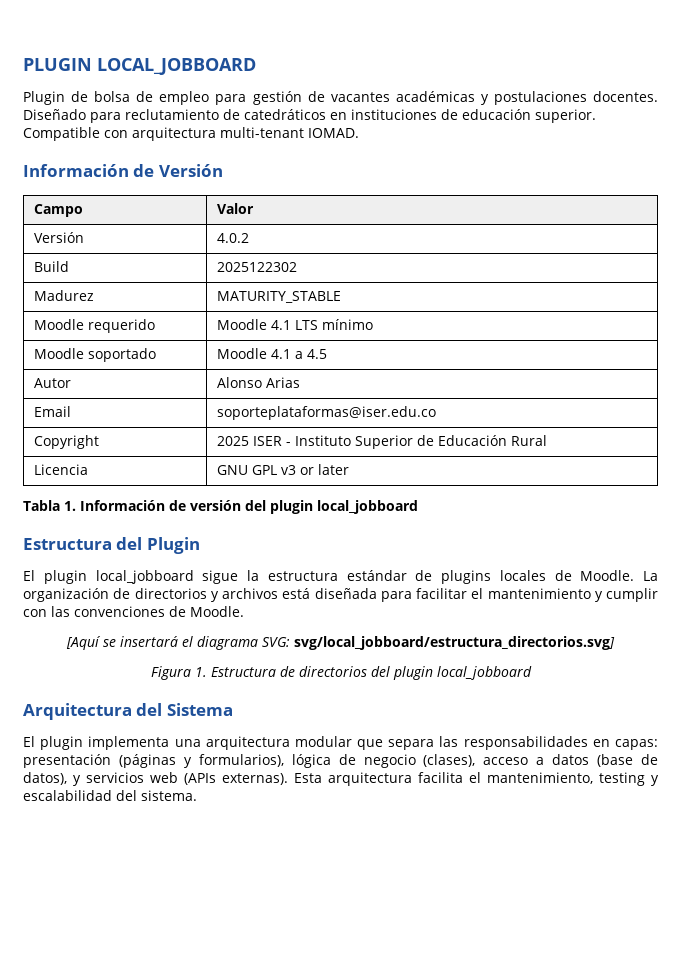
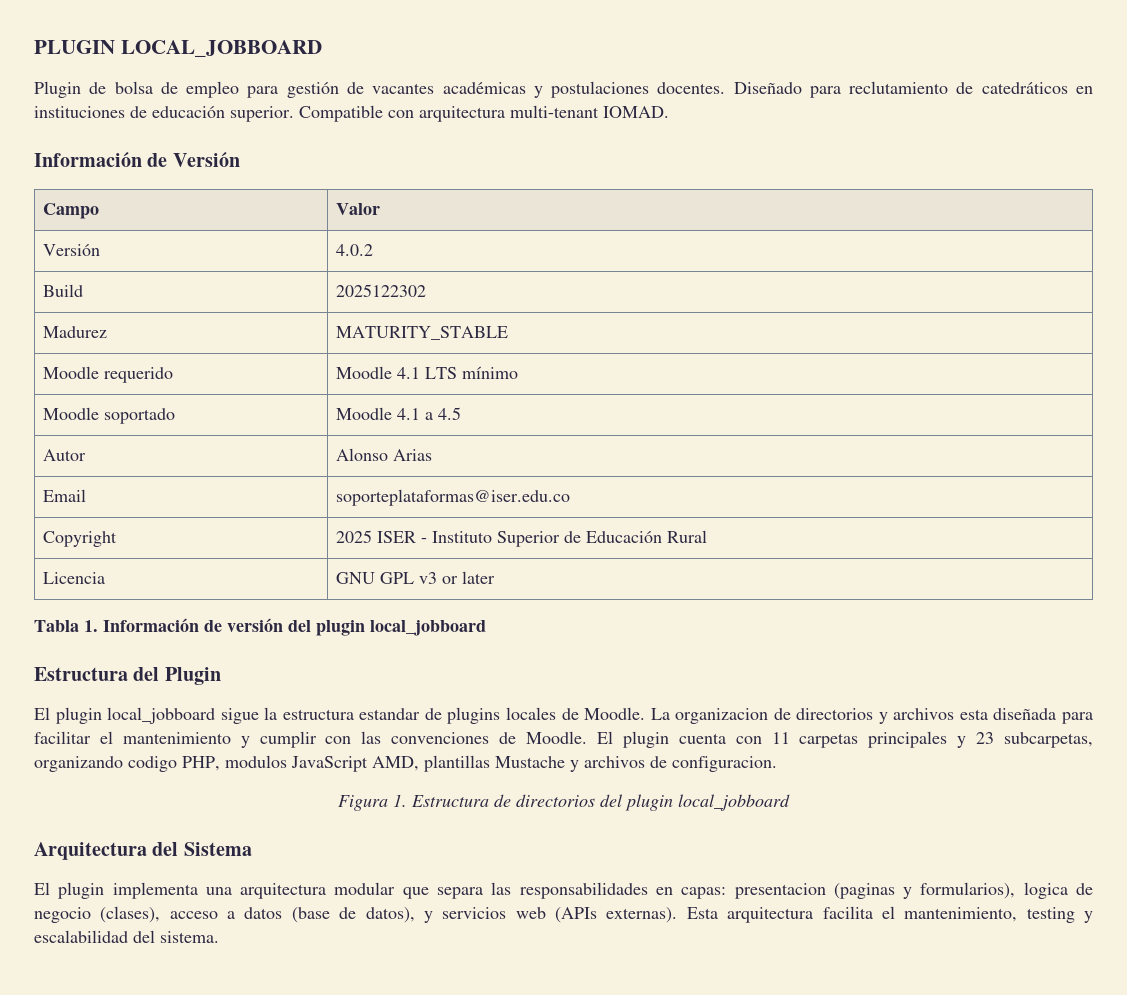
- El plugin local_jobboard sigue la estructura estándar de plugins locales de Moodle.
+ El plugin local_jobboard sigue la estructura estandar de plugins locales de Moodle.
- La organización de directorios y archivos está diseñada para facilitar el mantenimiento y cumplir con las convenciones de Moodle.
- [Aquí se insertará el diagrama SVG: svg/local_jobboard/estructura_directorios.svg]
+ La organizacion de directorios y archivos esta diseñada para facilitar el mantenimiento y cumplir con las convenciones de Moodle. El plugin cuenta con 11 carpetas principales y 23 subcarpetas, organizando codigo PHP, modulos JavaScript AMD, plantillas Mustache y archivos de configuracion.
- El plugin implementa una arquitectura modular que separa las responsabilidades en capas: presentación (páginas y formularios), lógica de negocio (clases), acceso a datos (base de datos), y servicios web (APIs externas).
+ El plugin implementa una arquitectura modular que separa las responsabilidades en capas: presentacion (paginas y formularios), logica de negocio (clases), acceso a datos (base de datos), y servicios web (APIs externas).

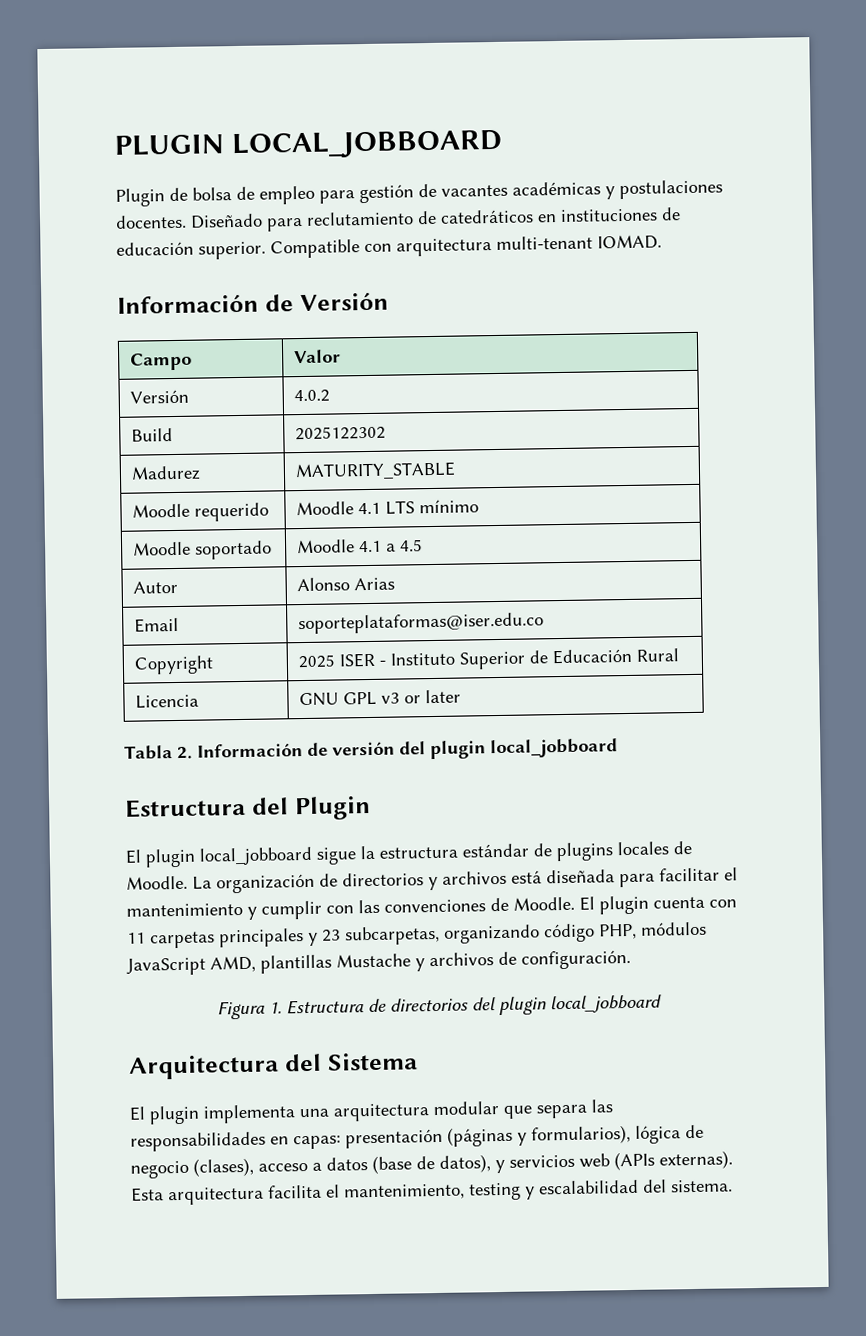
- Tabla 1. Información de versión del plugin local_jobboard
+ Tabla 2. Información de versión del plugin local_jobboard
- El plugin local_jobboard sigue la estructura estandar de plugins locales de Moodle.
+ El plugin local_jobboard sigue la estructura estándar de plugins locales de Moodle.
- La organizacion de directorios y archivos esta diseñada para facilitar el mantenimiento y cumplir con las convenciones de Moodle.
+ La organización de directorios y archivos está diseñada para facilitar el mantenimiento y cumplir con las convenciones de Moodle.
- El plugin cuenta con 11 carpetas principales y 23 subcarpetas, organizando codigo PHP, modulos JavaScript AMD, plantillas Mustache y archivos de configuracion.
+ El plugin cuenta con 11 carpetas principales y 23 subcarpetas, organizando código PHP, módulos JavaScript AMD, plantillas Mustache y archivos de configuración.
- El plugin implementa una arquitectura modular que separa las responsabilidades en capas: presentacion (paginas y formularios), logica de negocio (clases), acceso a datos (base de datos), y servicios web (APIs externas).
+ El plugin implementa una arquitectura modular que separa las responsabilidades en capas: presentación (páginas y formularios), lógica de negocio (clases), acceso a datos (base de datos), y servicios web (APIs externas).

